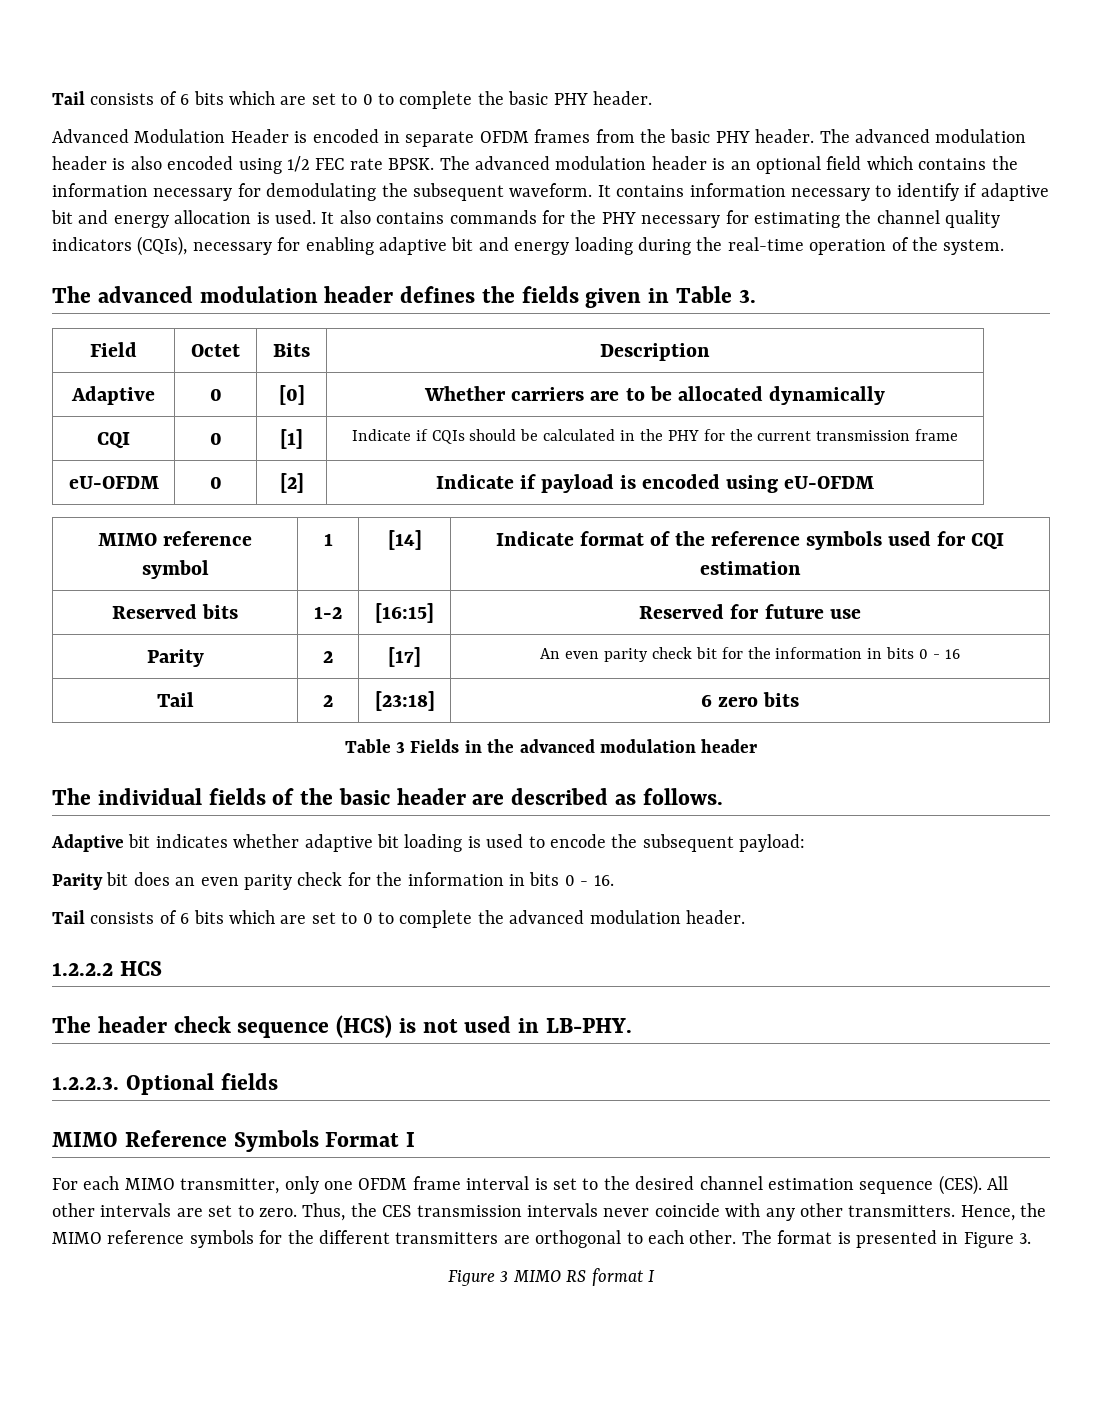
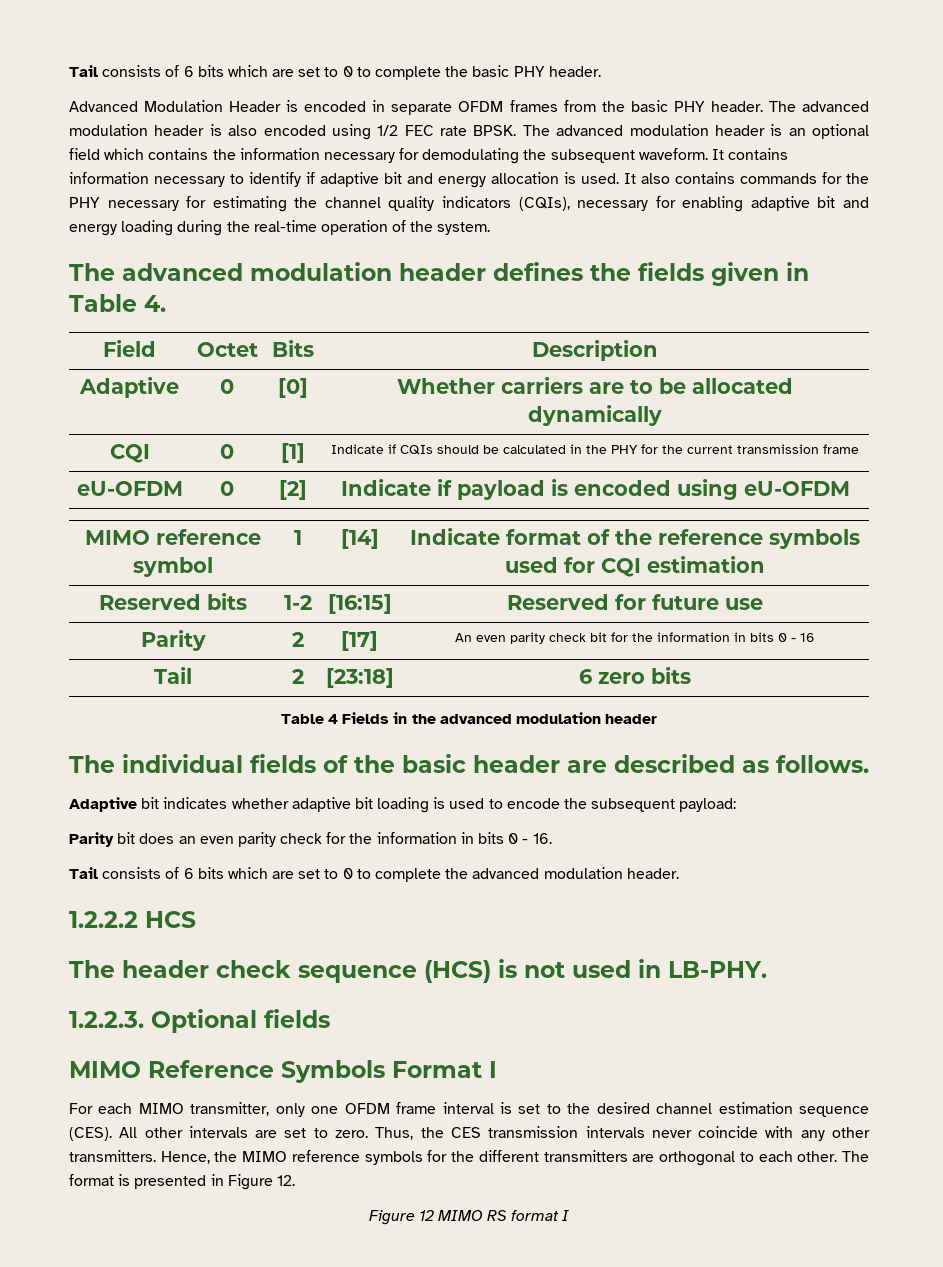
- The advanced modulation header defines the fields given in Table 3.
+ The advanced modulation header defines the fields given in Table 4.
- Table 3 Fields in the advanced modulation header
+ Table 4 Fields in the advanced modulation header
- The format is presented in Figure 3.
- Figure 3 MIMO RS format I
+ The format is presented in Figure 12.
+ Figure 12 MIMO RS format I

